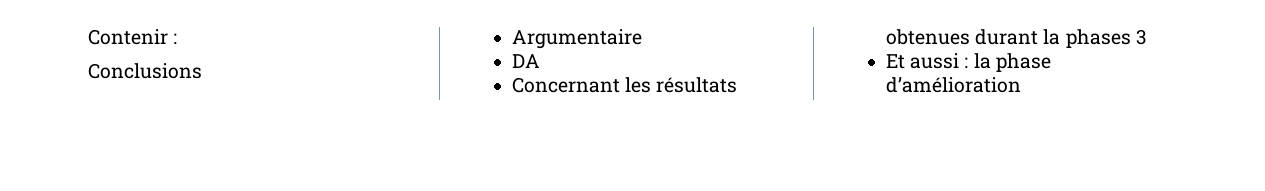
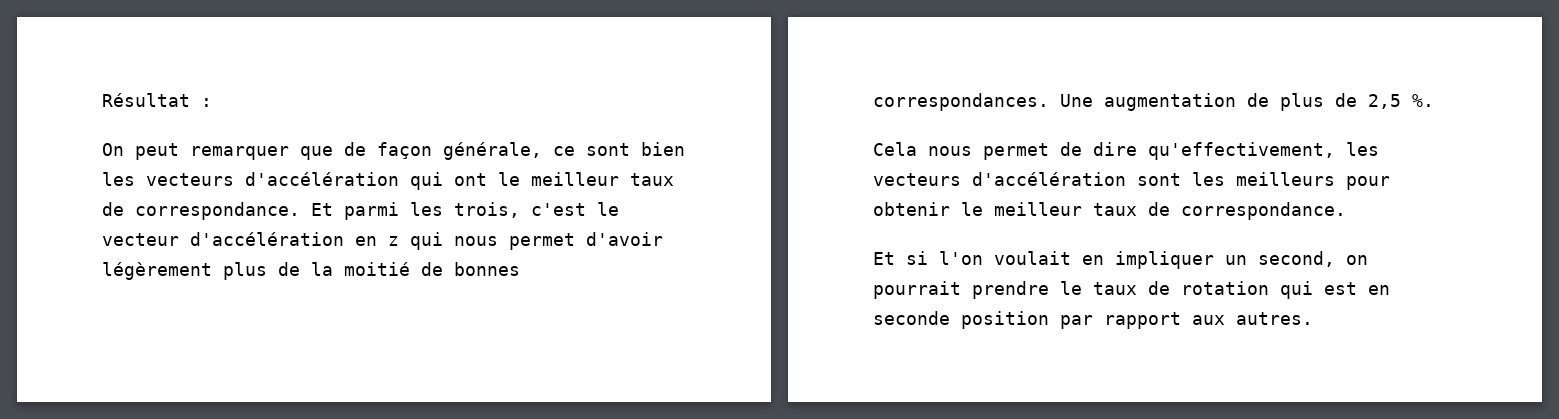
- Contenir :
+ Résultat :
- Conclusions
- Argumentaire
- DA
- Concernant les résultats obtenues durant la phases 3
- Et aussi : la phase d’amélioration
+ On peut remarquer que de façon générale, ce sont bien les vecteurs d'accélération qui ont le meilleur taux de correspondance. Et parmi les trois, c'est le vecteur d'accélération en z qui nous permet d'avoir légèrement plus de la moitié de bonnes correspondances. Une augmentation de plus de 2,5 %.
+ Cela nous permet de dire qu'effectivement, les vecteurs d'accélération sont les meilleurs pour obtenir le meilleur taux de correspondance.
+ Et si l'on voulait en impliquer un second, on pourrait prendre le taux de rotation qui est en seconde position par rapport aux autres.

